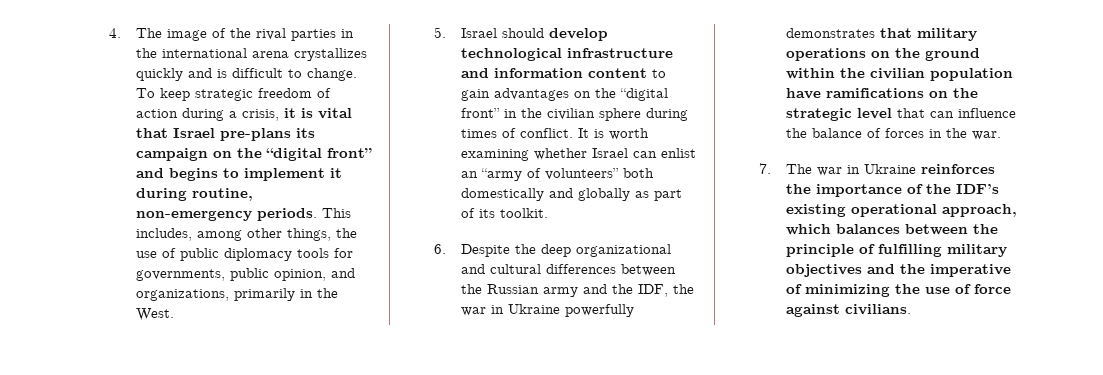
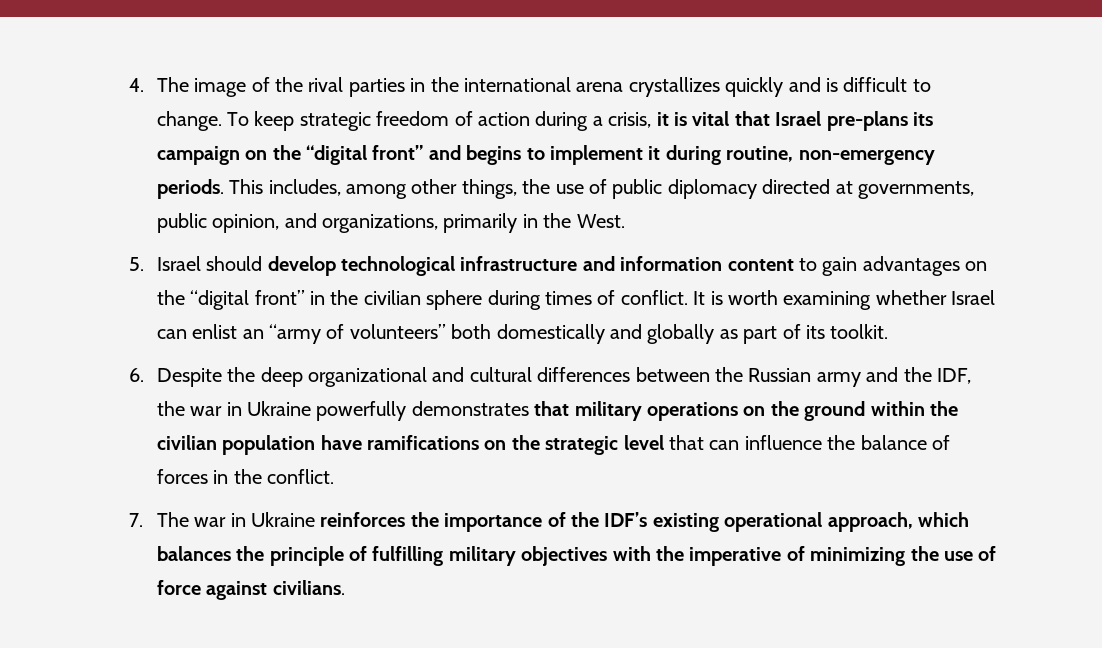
- This includes, among other things, the use of public diplomacy tools for governments, public opinion, and organizations, primarily in the West.
+ This includes, among other things, the use of public diplomacy directed at governments, public opinion, and organizations, primarily in the West.
- 6. Despite the deep organizational and cultural differences between the Russian army and the IDF, the war in Ukraine powerfully demonstrates that military operations on the ground within the civilian population have ramifications on the strategic level that can influence the balance of forces in the war.
+ 6. Despite the deep organizational and cultural differences between the Russian army and the IDF, the war in Ukraine powerfully demonstrates that military operations on the ground within the civilian population have ramifications on the strategic level that can influence the balance of forces in the conflict.
- 7. The war in Ukraine reinforces the importance of the IDF’s existing operational approach, which balances between the principle of fulfilling military objectives and the imperative of minimizing the use of force against civilians.
+ 7. The war in Ukraine reinforces the importance of the IDF’s existing operational approach, which balances the principle of fulfilling military objectives with the imperative of minimizing the use of force against civilians.

